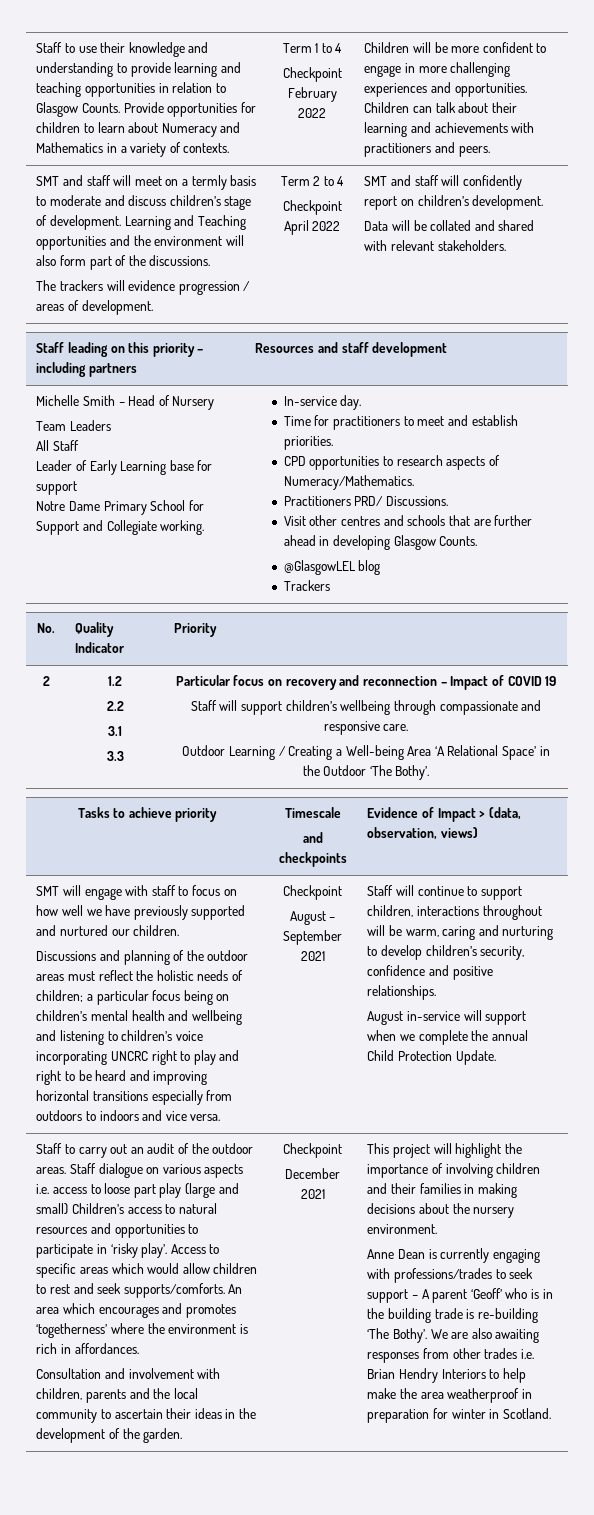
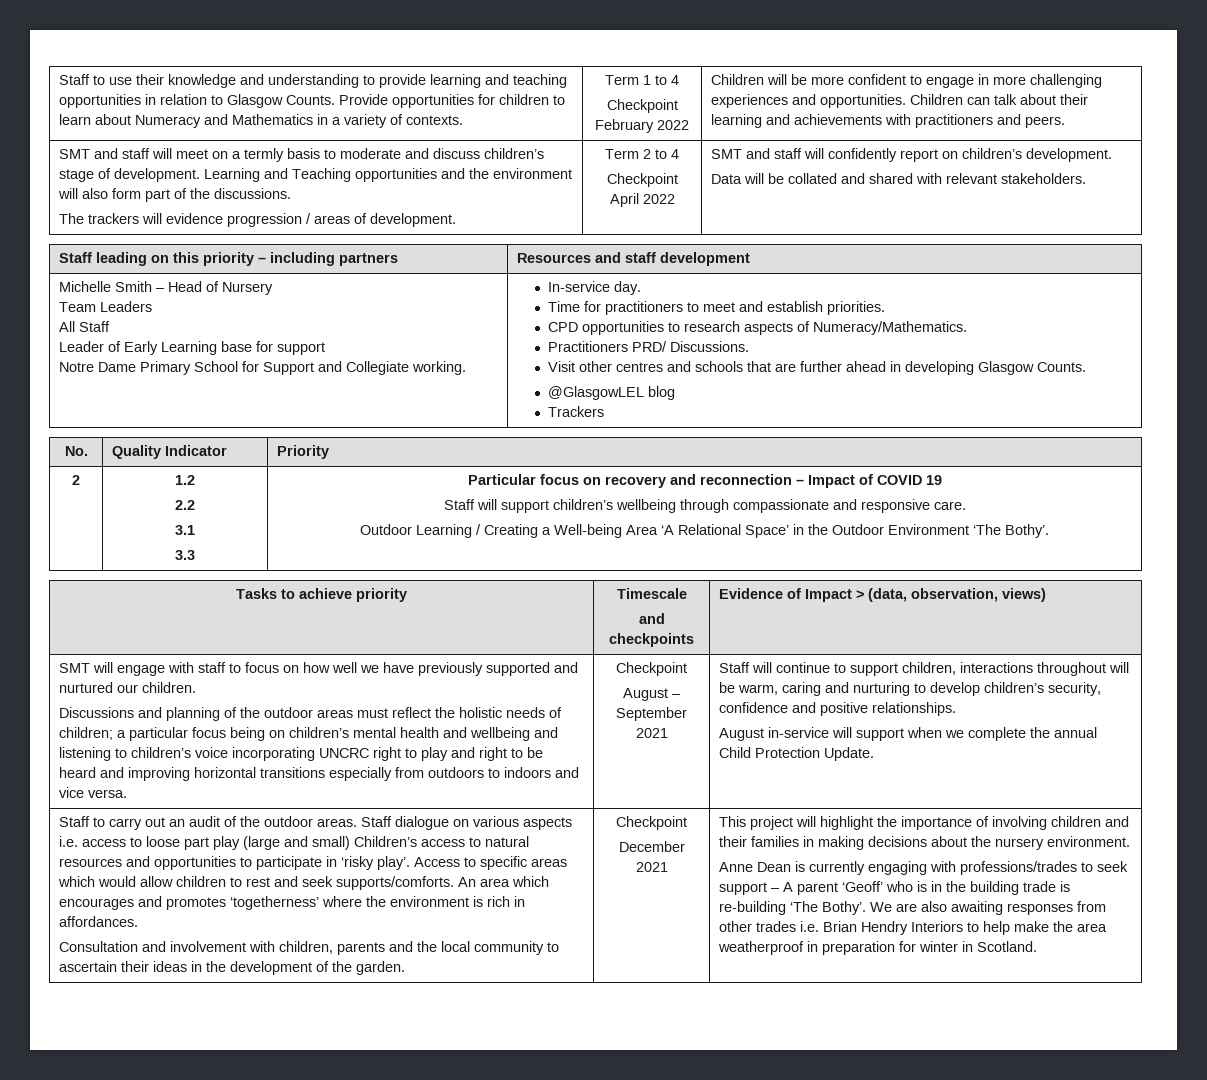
- Outdoor Learning / Creating a Well-being Area ‘A Relational Space’ in the Outdoor ‘The Bothy’.
+ Outdoor Learning / Creating a Well-being Area ‘A Relational Space’ in the Outdoor Environment ‘The Bothy’.

